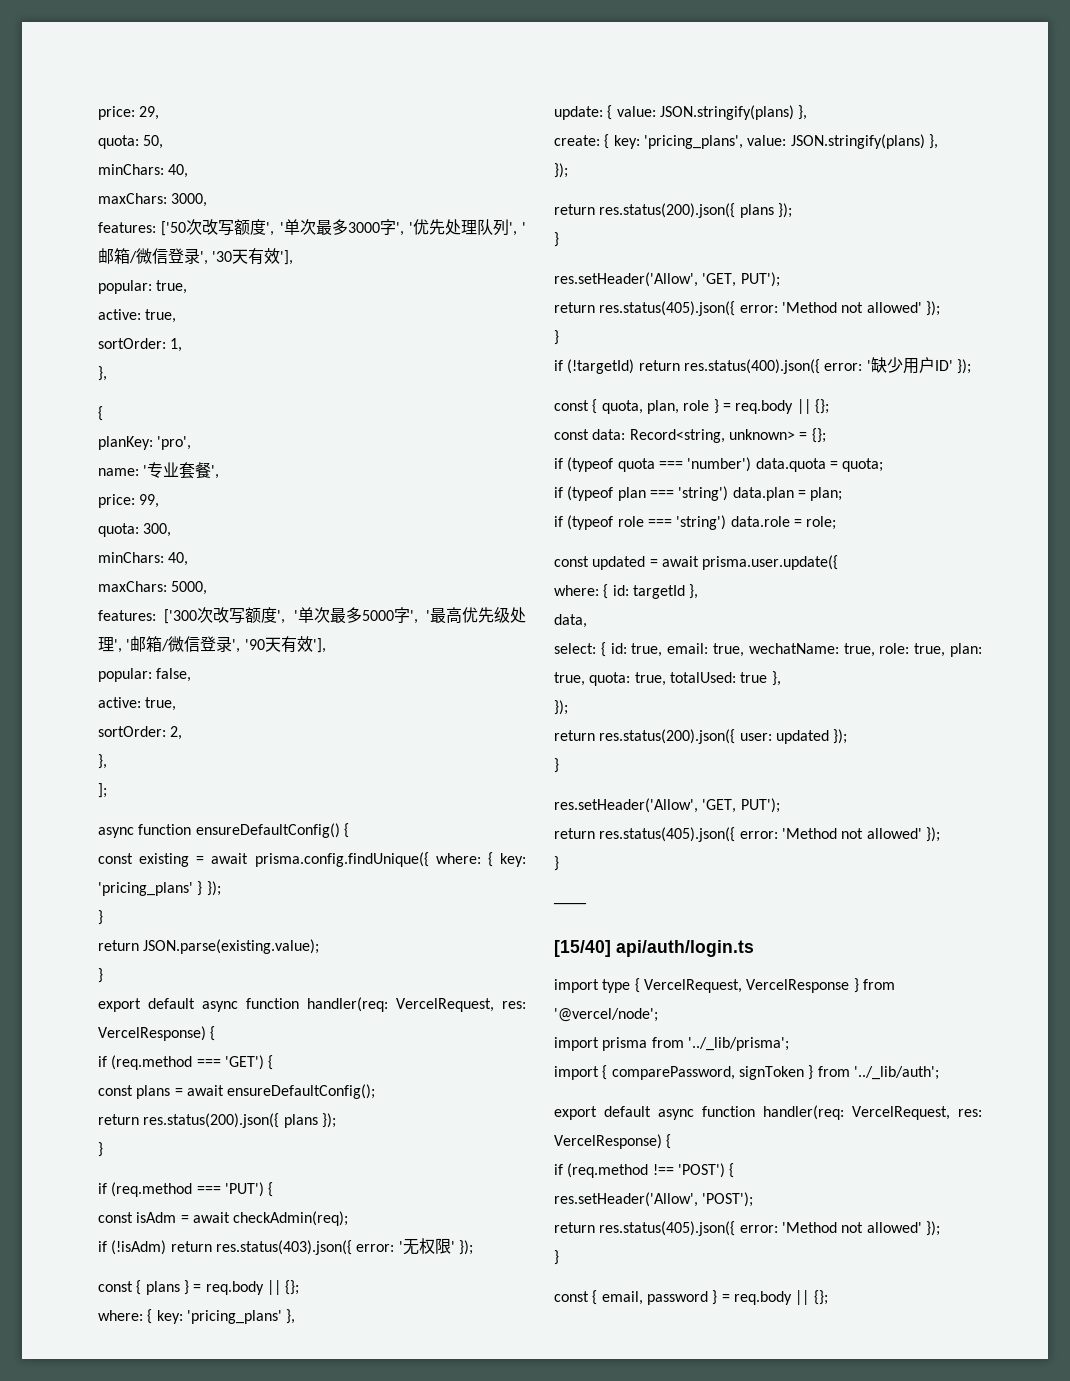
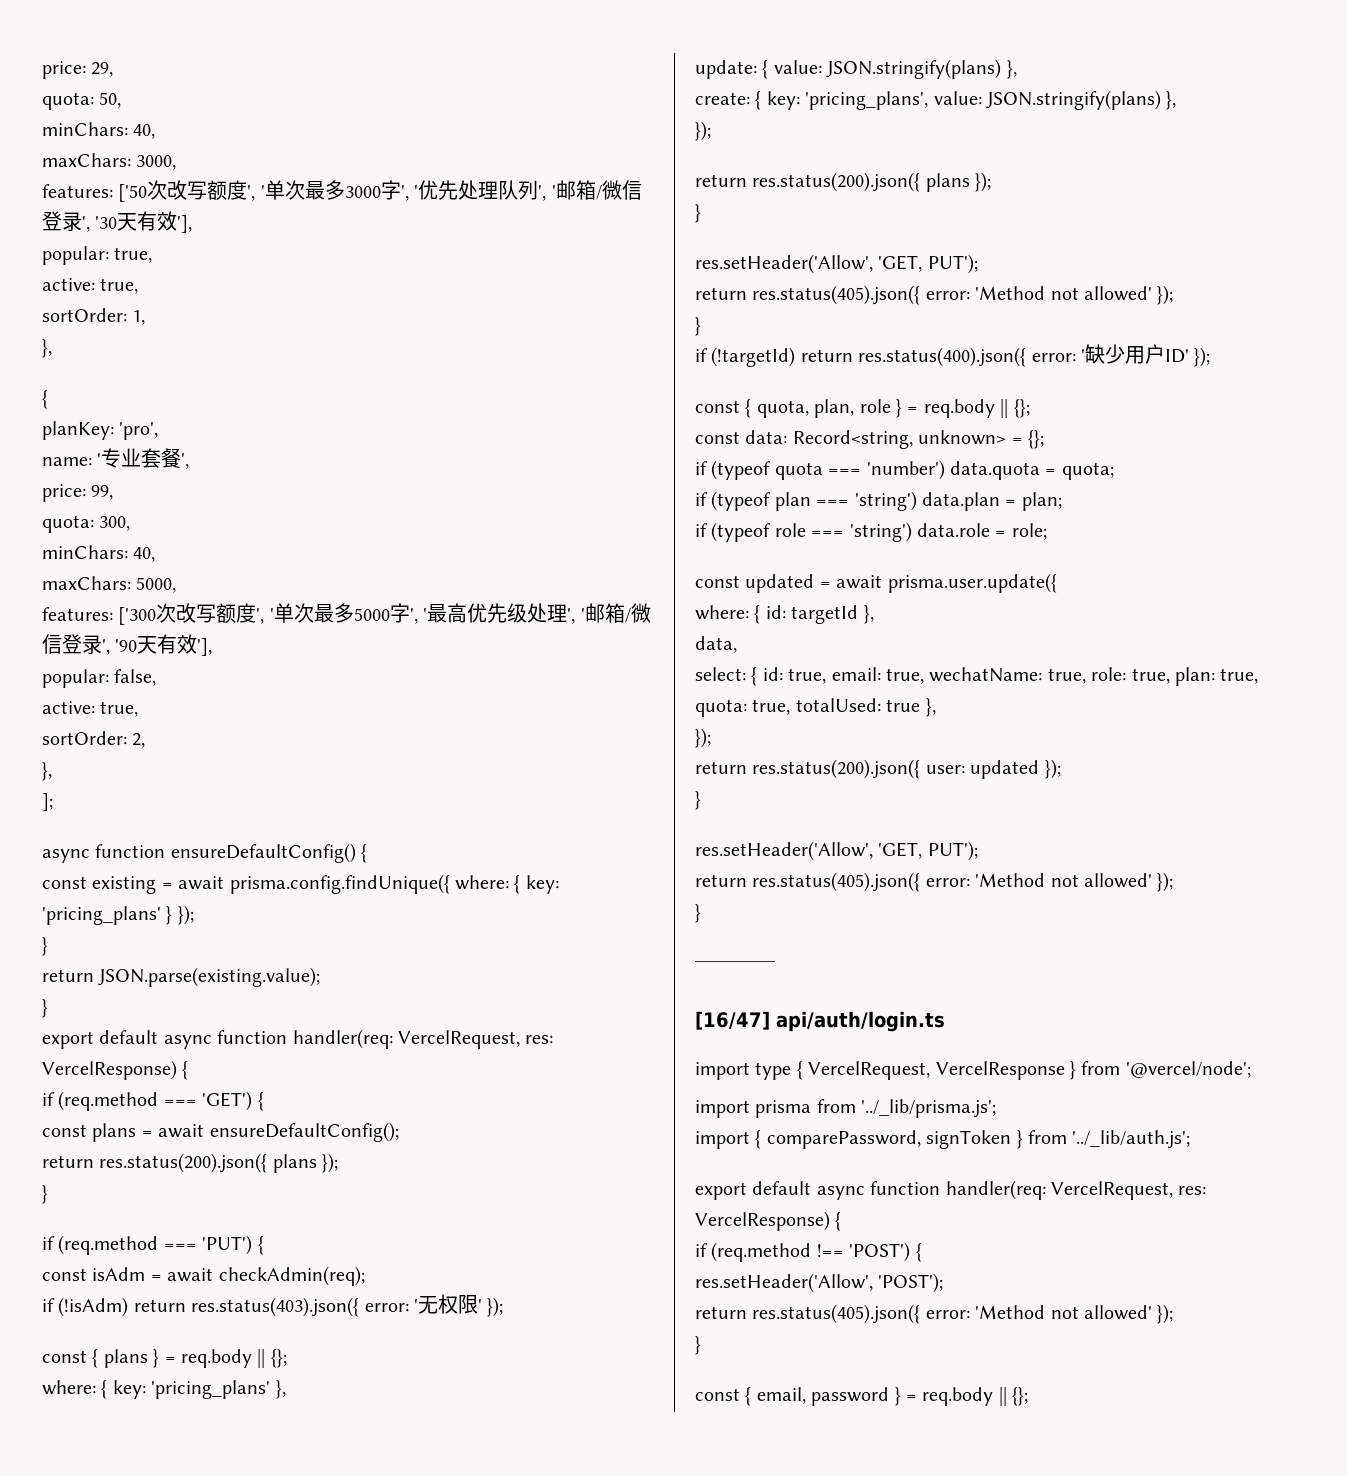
- [15/40] api/auth/login.ts
+ [16/47] api/auth/login.ts
- import prisma from '../_lib/prisma';
+ import prisma from '../_lib/prisma.js';
- import { comparePassword, signToken } from '../_lib/auth';
+ import { comparePassword, signToken } from '../_lib/auth.js';

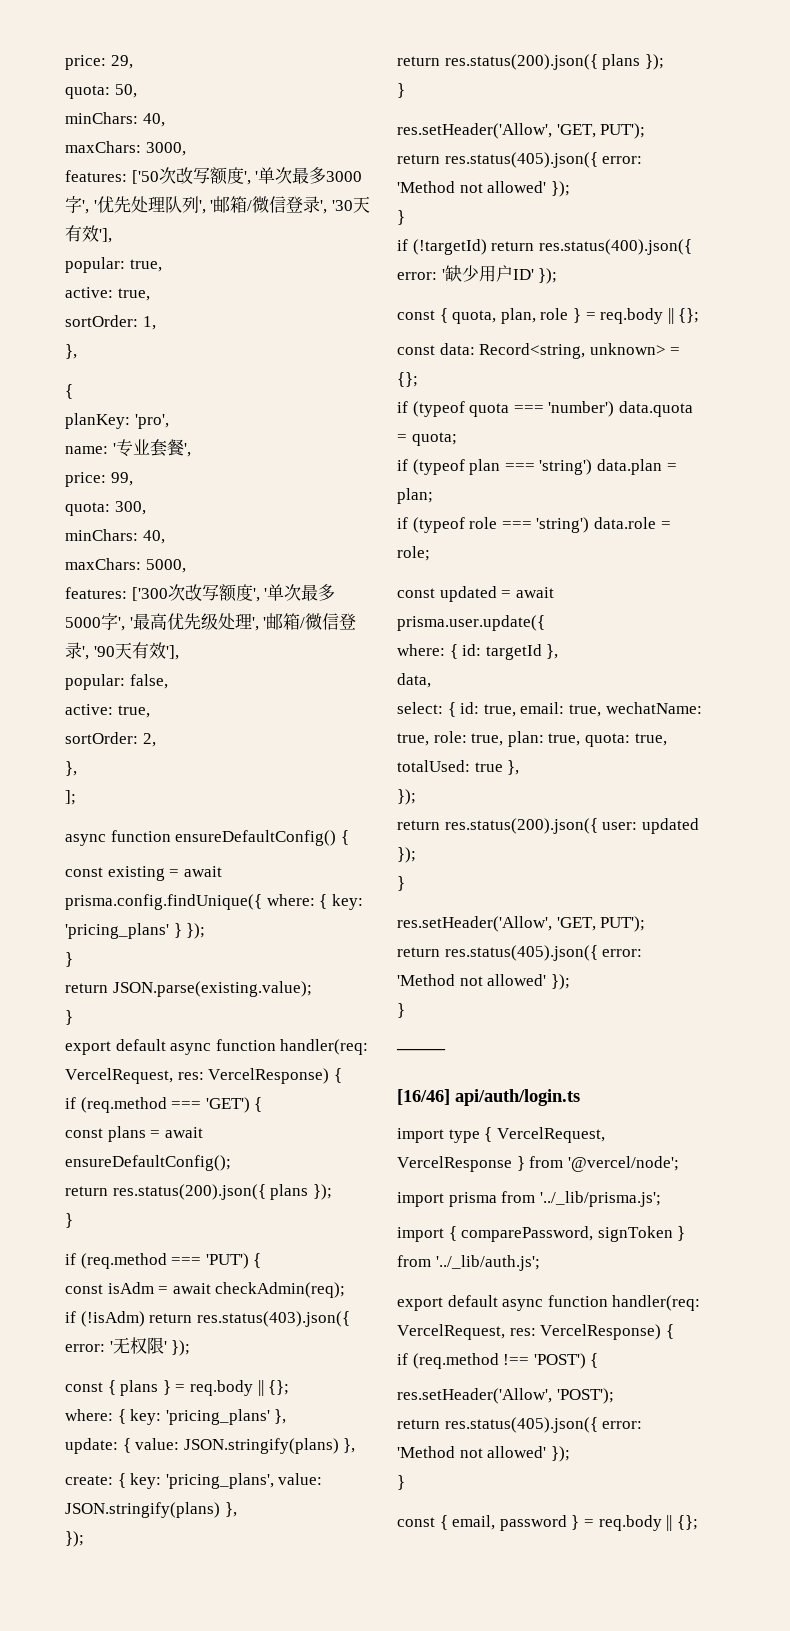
- [16/47] api/auth/login.ts
+ [16/46] api/auth/login.ts

